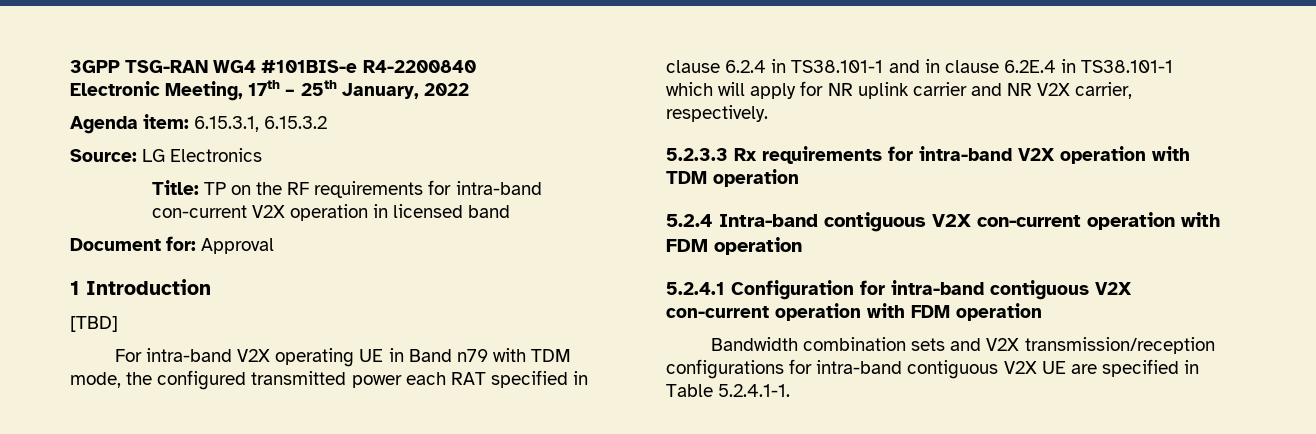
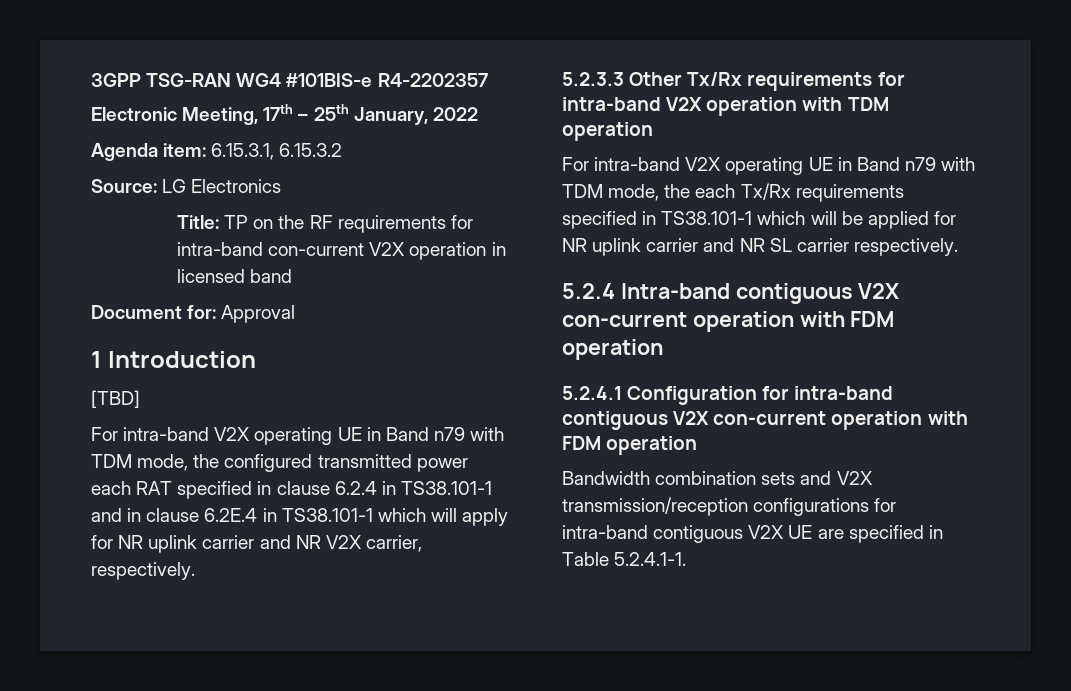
- 3GPP TSG-RAN WG4 #101BIS-e R4-2200840
+ 3GPP TSG-RAN WG4 #101BIS-e R4-2202357
- 5.2.3.3 Rx requirements for intra-band V2X operation with TDM operation
+ 5.2.3.3 Other Tx/Rx requirements for intra-band V2X operation with TDM operation
+ For intra-band V2X operating UE in Band n79 with TDM mode, the each Tx/Rx requirements specified in TS38.101-1 which will be applied for NR uplink carrier and NR SL carrier respectively.

